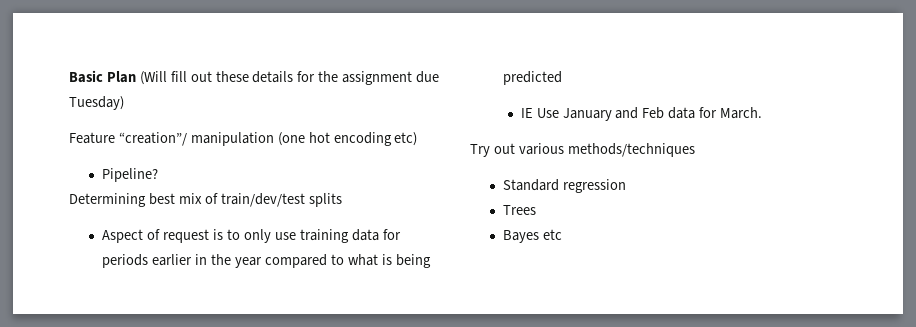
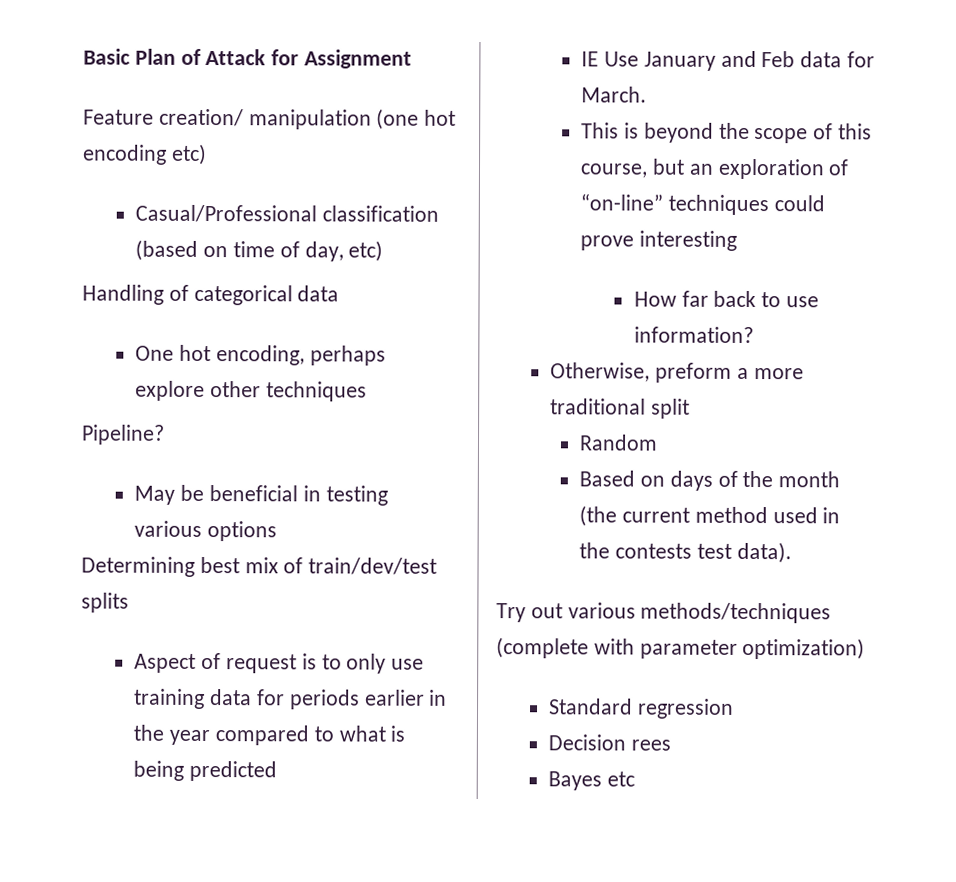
- Basic Plan (Will fill out these details for the assignment due Tuesday)
+ Basic Plan of Attack for Assignment
- Feature “creation”/ manipulation (one hot encoding etc)
+ Feature creation/ manipulation (one hot encoding etc)
+ Casual/Professional classification (based on time of day, etc)
+ Handling of categorical data
+ One hot encoding, perhaps explore other techniques
  Pipeline?
+ May be beneficial in testing various options
+ This is beyond the scope of this course, but an exploration of “on-line” techniques could prove interesting
+ How far back to use information?
+ Otherwise, preform a more traditional split
+ Random
+ Based on days of the month (the current method used in the contests test data).
- Try out various methods/techniques
+ Try out various methods/techniques (complete with parameter optimization)
- Trees
+ Decision rees

